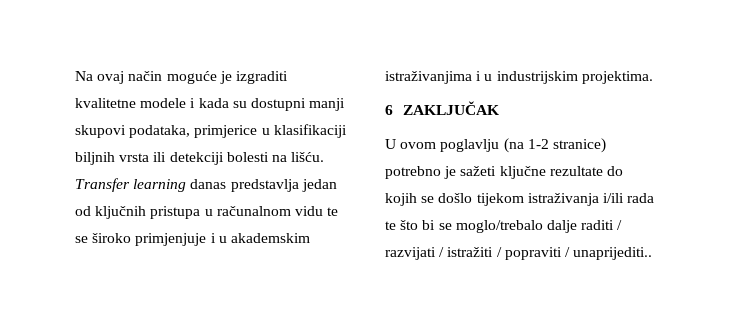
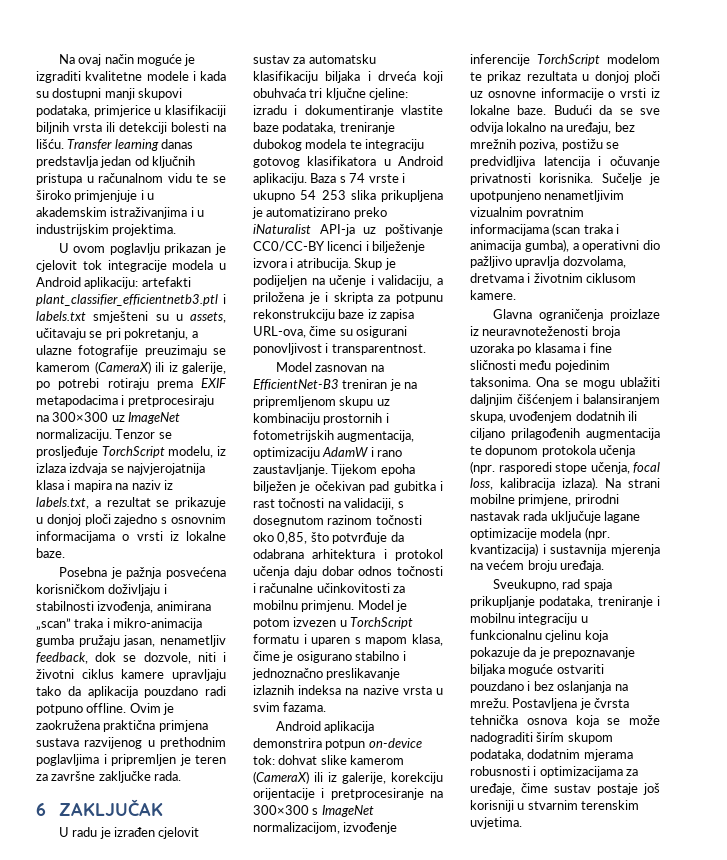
+ U ovom poglavlju prikazan je cjelovit tok integracije modela u Android aplikaciju: artefakti plant_classifier_efficientnetb3.ptl i labels.txt smješteni su u assets, učitavaju se pri pokretanju, a ulazne fotografije preuzimaju se kamerom (CameraX) ili iz galerije, po potrebi rotiraju prema EXIF metapodacima i pretprocesiraju na 300×300 uz ImageNet normalizaciju. Tenzor se prosljeđuje TorchScript modelu, iz izlaza izdvaja se najvjerojatnija klasa i mapira na naziv iz labels.txt, a rezultat se prikazuje u donjoj ploči zajedno s osnovnim informacijama o vrsti iz lokalne baze.
+ Posebna je pažnja posvećena korisničkom doživljaju i stabilnosti izvođenja, animirana „scan” traka i mikro-animacija gumba pružaju jasan, nenametljiv feedback, dok se dozvole, niti i životni ciklus kamere upravljaju tako da aplikacija pouzdano radi potpuno offline. Ovim je zaokružena praktična primjena sustava razvijenog u prethodnim poglavljima i pripremljen je teren za završne zaključke rada.
  6 ZAKLJUČAK
- U ovom poglavlju (na 1-2 stranice) potrebno je sažeti ključne rezultate do kojih se došlo tijekom istraživanja i/ili rada te što bi se moglo/trebalo dalje raditi / razvijati / istražiti / popraviti / unaprijediti..
+ U radu je izrađen cjelovit sustav za automatsku klasifikaciju biljaka i drveća koji obuhvaća tri ključne cjeline: izradu i dokumentiranje vlastite baze podataka, treniranje dubokog modela te integraciju gotovog klasifikatora u Android aplikaciju. Baza s 74 vrste i ukupno 54 253 slika prikupljena je automatizirano preko iNaturalist API-ja uz poštivanje CC0/CC-BY licenci i bilježenje izvora i atribucija. Skup je podijeljen na učenje i validaciju, a priložena je i skripta za potpunu rekonstrukciju baze iz zapisa URL-ova, čime su osigurani ponovljivost i transparentnost.
+ Model zasnovan na EfficientNet-B3 treniran je na pripremljenom skupu uz kombinaciju prostornih i fotometrijskih augmentacija, optimizaciju AdamW i rano zaustavljanje. Tijekom epoha bilježen je očekivan pad gubitka i rast točnosti na validaciji, s dosegnutom razinom točnosti oko 0,85, što potvrđuje da odabrana arhitektura i protokol učenja daju dobar odnos točnosti i računalne učinkovitosti za mobilnu primjenu. Model je potom izvezen u TorchScript formatu i uparen s mapom klasa, čime je osigurano stabilno i jednoznačno preslikavanje izlaznih indeksa na nazive vrsta u svim fazama.
+ Android aplikacija demonstrira potpun on-device tok: dohvat slike kamerom (CameraX) ili iz galerije, korekciju orijentacije i pretprocesiranje na 300×300 s ImageNet normalizacijom, izvođenje inferencije TorchScript modelom te prikaz rezultata u donjoj ploči uz osnovne informacije o vrsti iz lokalne baze. Budući da se sve odvija lokalno na uređaju, bez mrežnih poziva, postižu se predvidljiva latencija i očuvanje privatnosti korisnika. Sučelje je upotpunjeno nenametljivim vizualnim povratnim informacijama (scan traka i animacija gumba), a operativni dio pažljivo upravlja dozvolama, dretvama i životnim ciklusom kamere.
+ Glavna ograničenja proizlaze iz neuravnoteženosti broja uzoraka po klasama i fine sličnosti među pojedinim taksonima. Ona se mogu ublažiti daljnjim čišćenjem i balansiranjem skupa, uvođenjem dodatnih ili ciljano prilagođenih augmentacija te dopunom protokola učenja (npr. rasporedi stope učenja, focal loss, kalibracija izlaza). Na strani mobilne primjene, prirodni nastavak rada uključuje lagane optimizacije modela (npr. kvantizacija) i sustavnija mjerenja na većem broju uređaja.
+ Sveukupno, rad spaja prikupljanje podataka, treniranje i mobilnu integraciju u funkcionalnu cjelinu koja pokazuje da je prepoznavanje biljaka moguće ostvariti pouzdano i bez oslanjanja na mrežu. Postavljena je čvrsta tehnička osnova koja se može nadograditi širím skupom podataka, dodatnim mjerama robusnosti i optimizacijama za uređaje, čime sustav postaje još korisniji u stvarnim terenskim uvjetima.

